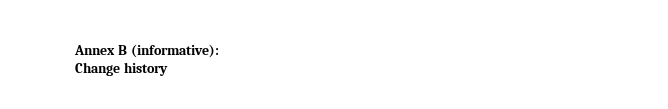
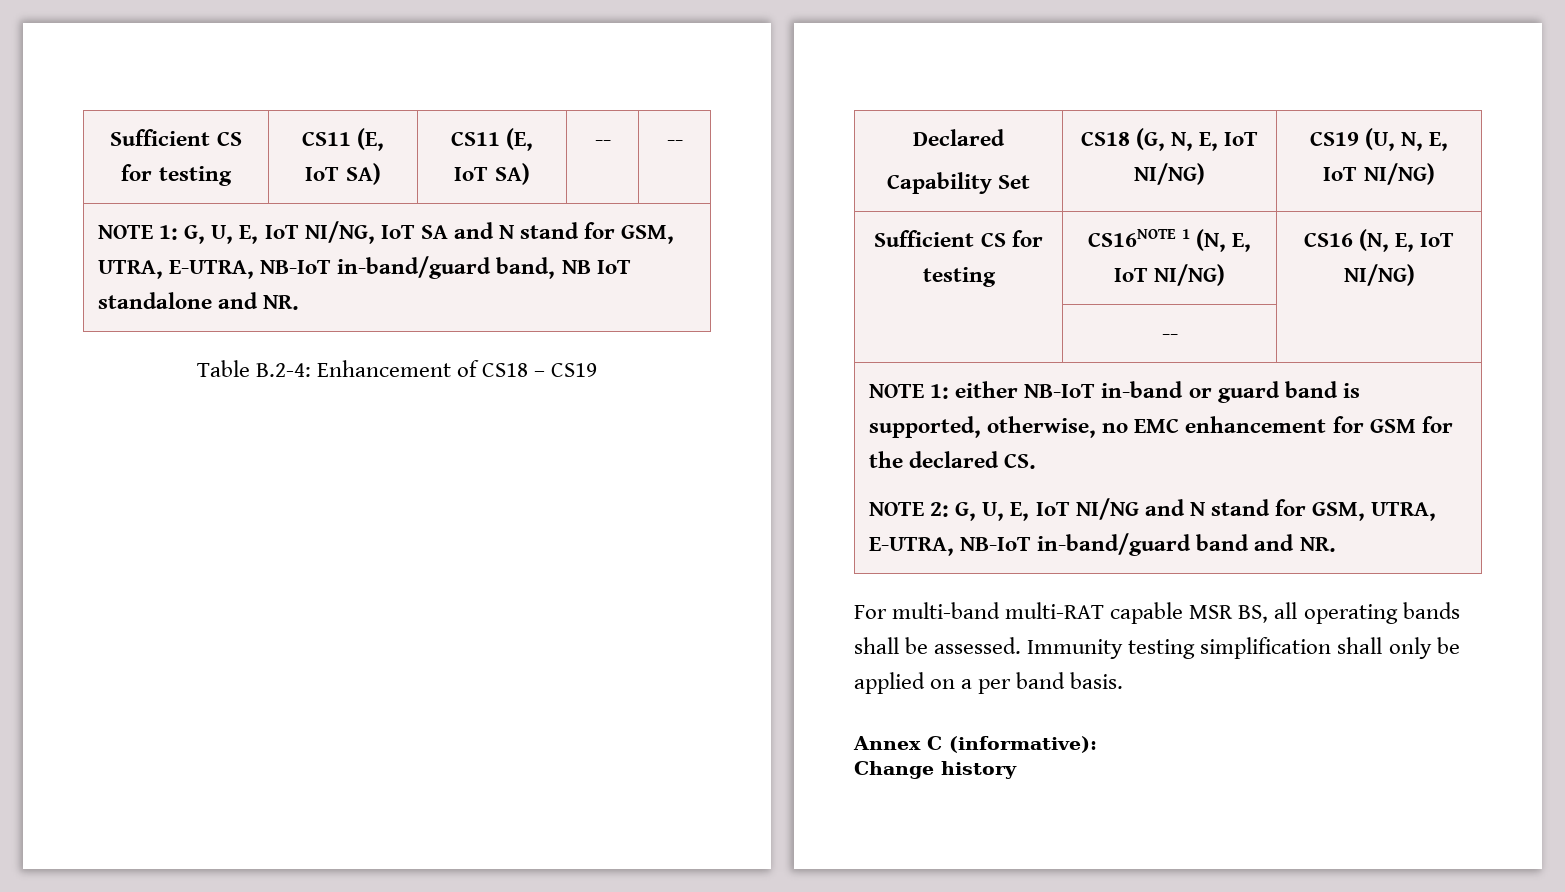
- Annex B (informative):
+ Sufficient CS for testing | CS11 (E, IoT SA) | CS11 (E, IoT SA) | -- | --
+ NOTE 1: G, U, E, IoT NI/NG, IoT SA and N stand for GSM, UTRA, E-UTRA, NB-IoT in-band/guard band, NB IoT standalone and NR.
+ Table B.2-4: Enhancement of CS18 – CS19
+ Declared
+ Capability Set | CS18 (G, N, E, IoT NI/NG) | CS19 (U, N, E, IoT NI/NG)
+ Sufficient CS for testing | CS16NOTE 1 (N, E, IoT NI/NG) | CS16 (N, E, IoT NI/NG)
+ | -- |
+ NOTE 1: either NB-IoT in-band or guard band is supported, otherwise, no EMC enhancement for GSM for the declared CS.
+ NOTE 2: G, U, E, IoT NI/NG and N stand for GSM, UTRA, E-UTRA, NB-IoT in-band/guard band and NR.
+ For multi-band multi-RAT capable MSR BS, all operating bands shall be assessed. Immunity testing simplification shall only be applied on a per band basis.
+ Annex C (informative):

